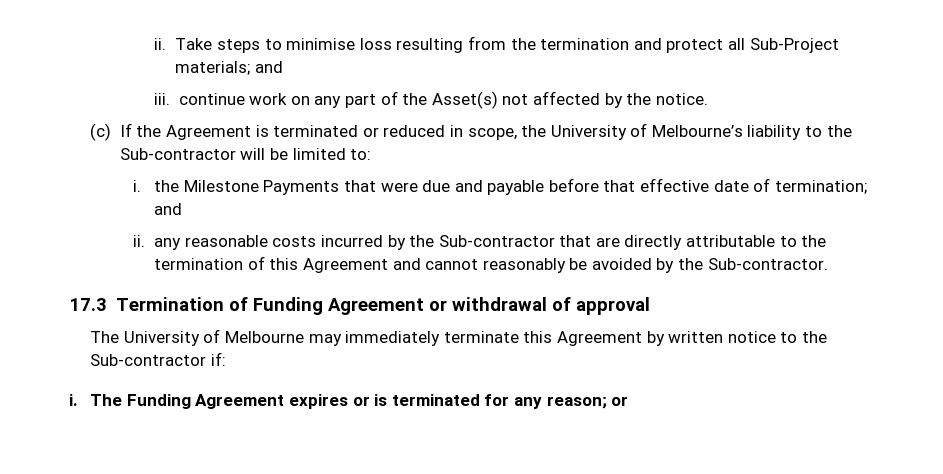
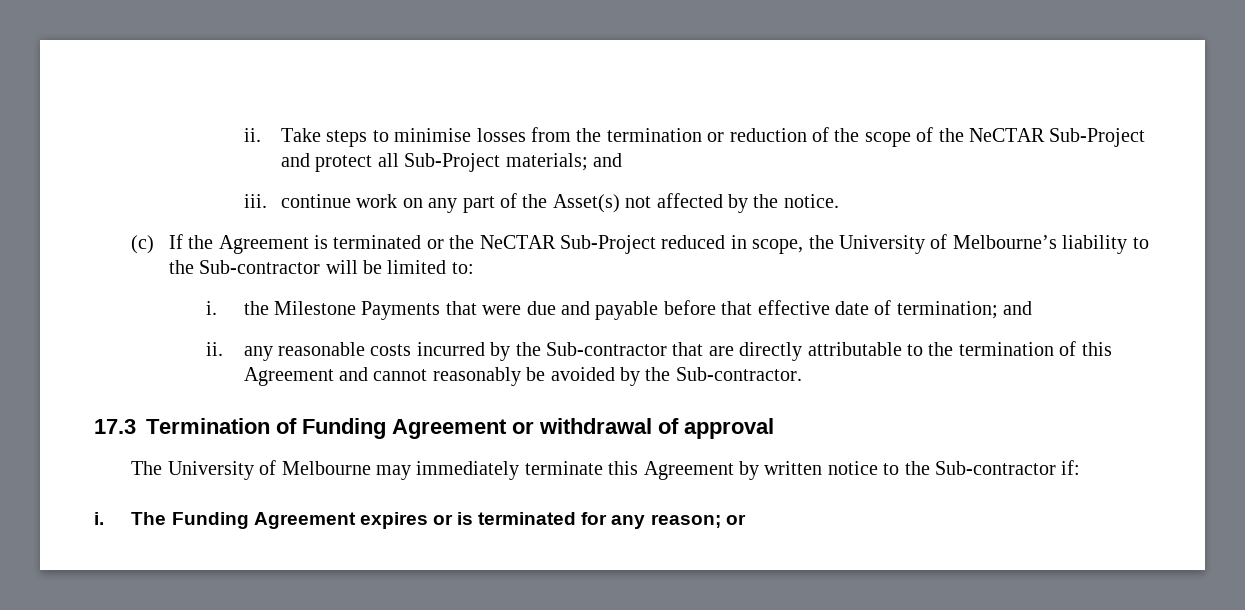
- Take steps to minimise loss resulting from the termination and protect all Sub-Project materials; and
+ Take steps to minimise losses from the termination or reduction of the scope of the NeCTAR Sub-Project and protect all Sub-Project materials; and
- (c) If the Agreement is terminated or reduced in scope, the University of Melbourne’s liability to the Sub-contractor will be limited to:
+ (c) If the Agreement is terminated or the NeCTAR Sub-Project reduced in scope, the University of Melbourne’s liability to the Sub-contractor will be limited to:

